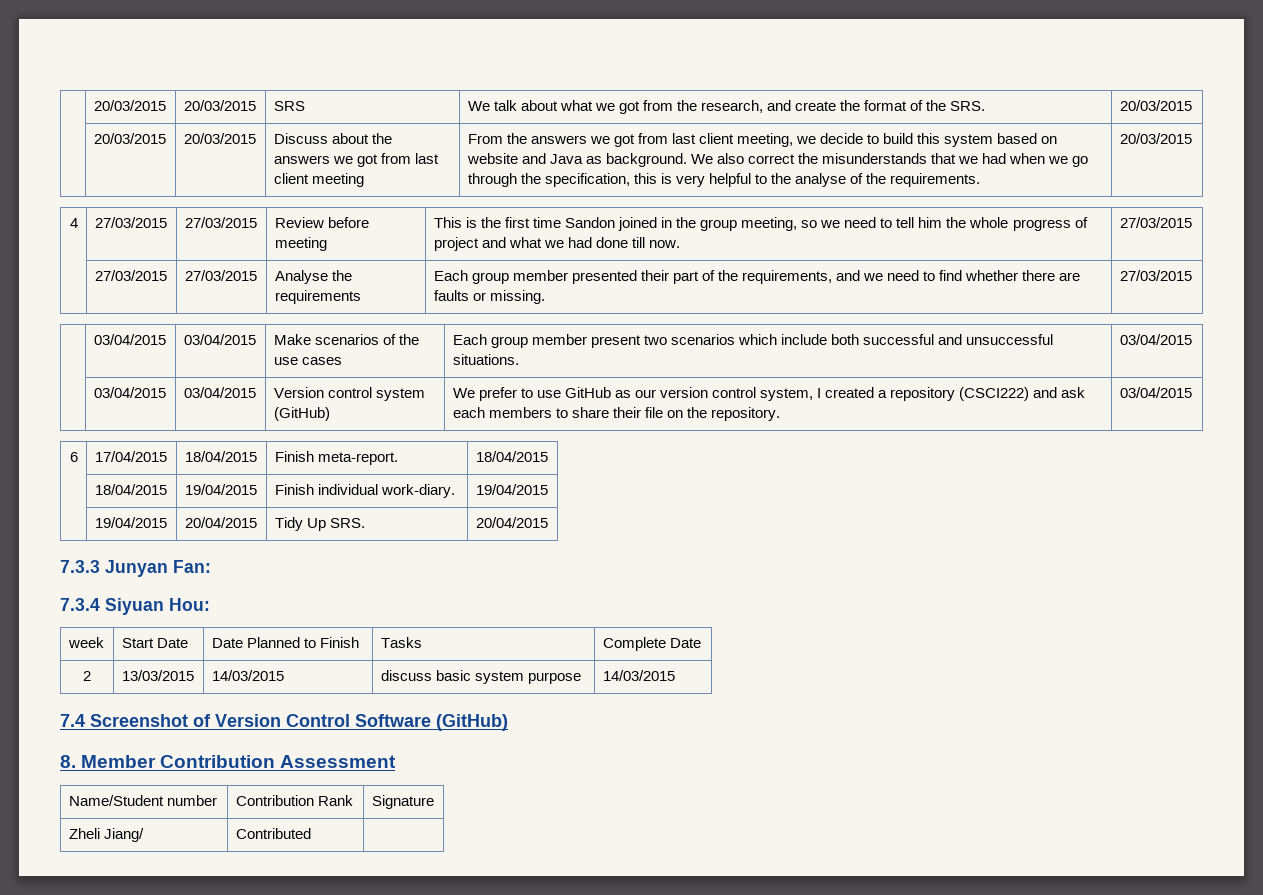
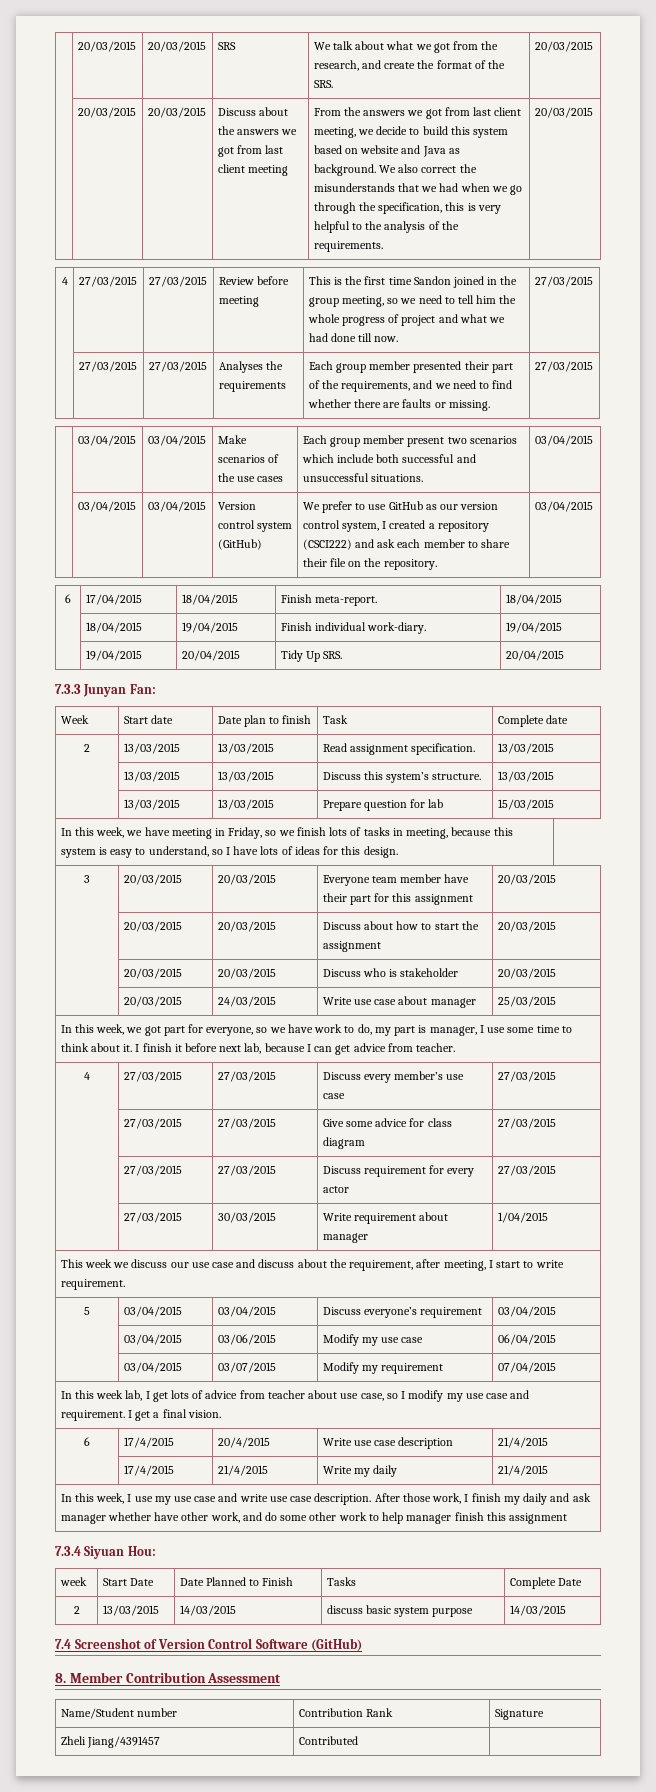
- We also correct the misunderstands that we had when we go through the specification, this is very helpful to the analyse of the requirements.
+ We also correct the misunderstands that we had when we go through the specification, this is very helpful to the analysis of the requirements.
- | 27/03/2015 | 27/03/2015 | Analyse the requirements | Each group member presented their part of the requirements, and we need to find whether there are faults or missing. | 27/03/2015
+ | 27/03/2015 | 27/03/2015 | Analyses the requirements | Each group member presented their part of the requirements, and we need to find whether there are faults or missing. | 27/03/2015
- | 03/04/2015 | 03/04/2015 | Version control system (GitHub) | We prefer to use GitHub as our version control system, I created a repository (CSCI222) and ask each members to share their file on the repository. | 03/04/2015
+ | 03/04/2015 | 03/04/2015 | Version control system (GitHub) | We prefer to use GitHub as our version control system, I created a repository (CSCI222) and ask each member to share their file on the repository. | 03/04/2015
+ Week | Start date | Date plan to finish | Task | Complete date
+ 2 | 13/03/2015 | 13/03/2015 | Read assignment specification. | 13/03/2015
+ | 13/03/2015 | 13/03/2015 | Discuss this system’s structure. | 13/03/2015
+ | 13/03/2015 | 13/03/2015 | Prepare question for lab | 15/03/2015
+ In this week, we have meeting in Friday, so we finish lots of tasks in meeting, because this system is easy to understand, so I have lots of ideas for this design.
+ 3 | 20/03/2015 | 20/03/2015 | Everyone team member have their part for this assignment | 20/03/2015
+ | 20/03/2015 | 20/03/2015 | Discuss about how to start the assignment | 20/03/2015
+ | 20/03/2015 | 20/03/2015 | Discuss who is stakeholder | 20/03/2015
+ | 20/03/2015 | 24/03/2015 | Write use case about manager | 25/03/2015
+ In this week, we got part for everyone, so we have work to do, my part is manager, I use some time to think about it. I finish it before next lab, because I can get advice from teacher.
+ 4 | 27/03/2015 | 27/03/2015 | Discuss every member’s use case | 27/03/2015
+ | 27/03/2015 | 27/03/2015 | Give some advice for class diagram | 27/03/2015
+ | 27/03/2015 | 27/03/2015 | Discuss requirement for every actor | 27/03/2015
+ | 27/03/2015 | 30/03/2015 | Write requirement about manager | 1/04/2015
+ This week we discuss our use case and discuss about the requirement, after meeting, I start to write requirement.
+ 5 | 03/04/2015 | 03/04/2015 | Discuss everyone’s requirement | 03/04/2015
+ | 03/04/2015 | 03/06/2015 | Modify my use case | 06/04/2015
+ | 03/04/2015 | 03/07/2015 | Modify my requirement | 07/04/2015
+ In this week lab, I get lots of advice from teacher about use case, so I modify my use case and requirement. I get a final vision.
+ 6 | 17/4/2015 | 20/4/2015 | Write use case description | 21/4/2015
+ | 17/4/2015 | 21/4/2015 | Write my daily | 21/4/2015
+ In this week, I use my use case and write use case description. After those work, I finish my daily and ask manager whether have other work, and do some other work to help manager finish this assignment
- Zheli Jiang/ | Contributed |
+ Zheli Jiang/4391457 | Contributed |

